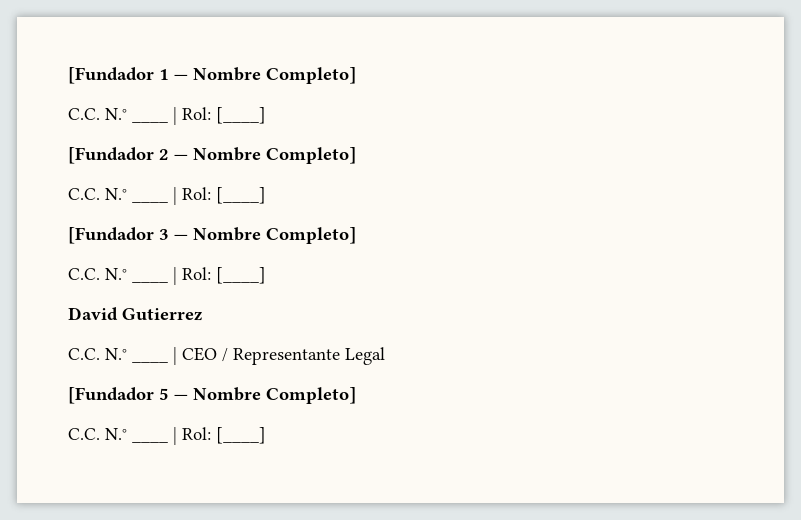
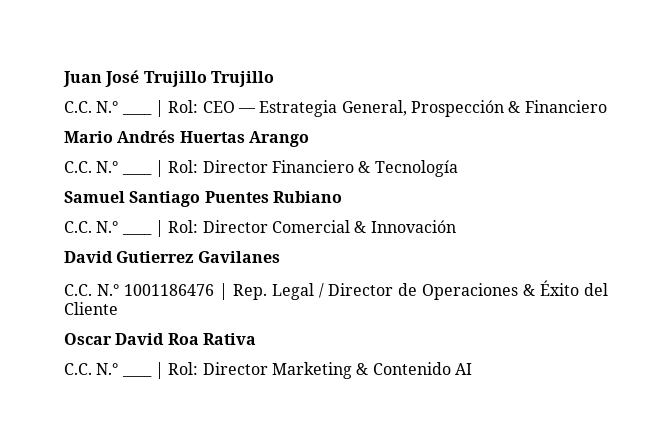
- [Fundador 1 — Nombre Completo]
- C.C. N.° ____ | Rol: [____]
- [Fundador 2 — Nombre Completo]
- C.C. N.° ____ | Rol: [____]
- [Fundador 3 — Nombre Completo]
- C.C. N.° ____ | Rol: [____]
+ Juan José Trujillo Trujillo
+ C.C. N.° ____ | Rol: CEO — Estrategia General, Prospección & Financiero
+ Mario Andrés Huertas Arango
+ C.C. N.° ____ | Rol: Director Financiero & Tecnología
+ Samuel Santiago Puentes Rubiano
+ C.C. N.° ____ | Rol: Director Comercial & Innovación
- David Gutierrez
- C.C. N.° ____ | CEO / Representante Legal
- [Fundador 5 — Nombre Completo]
- C.C. N.° ____ | Rol: [____]
+ David Gutierrez Gavilanes
+ C.C. N.° 1001186476 | Rep. Legal / Director de Operaciones & Éxito del Cliente
+ Oscar David Roa Rativa
+ C.C. N.° ____ | Rol: Director Marketing & Contenido AI

